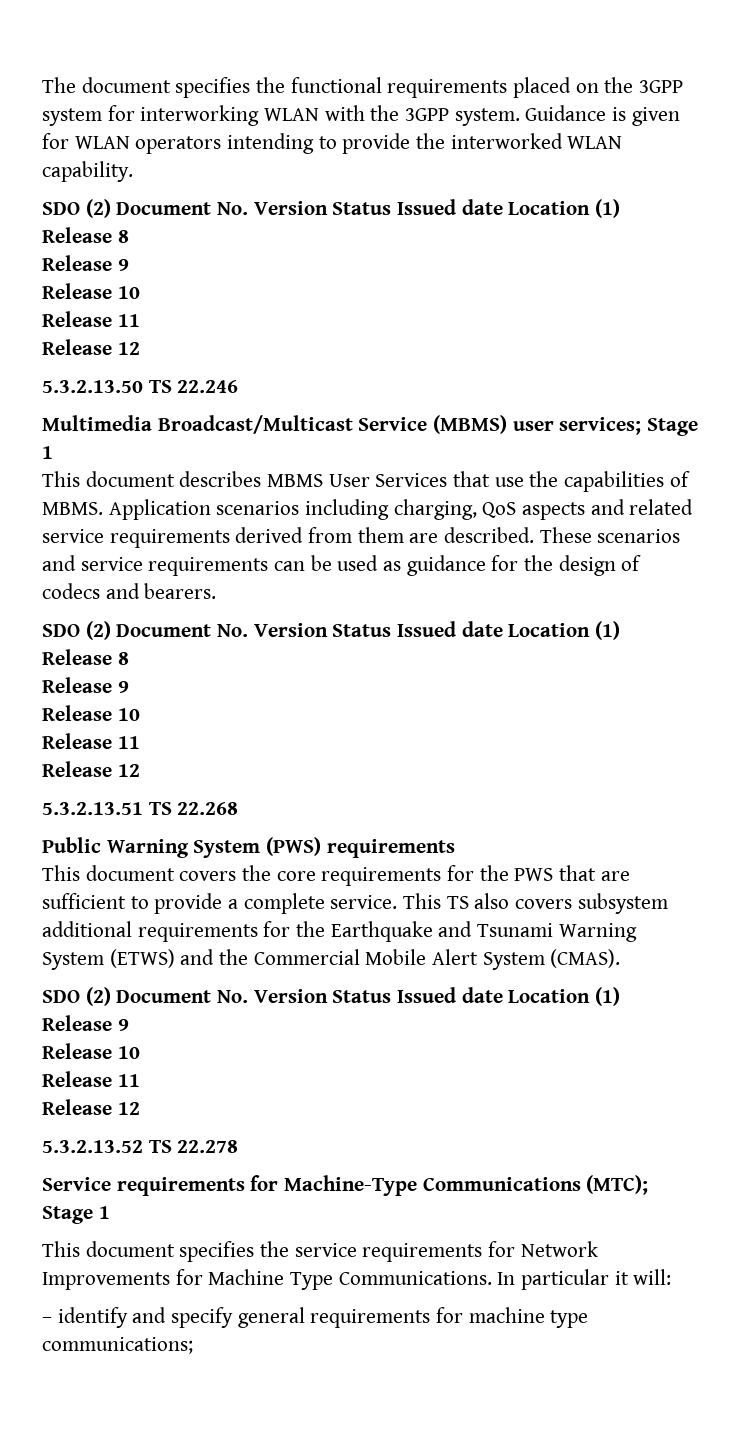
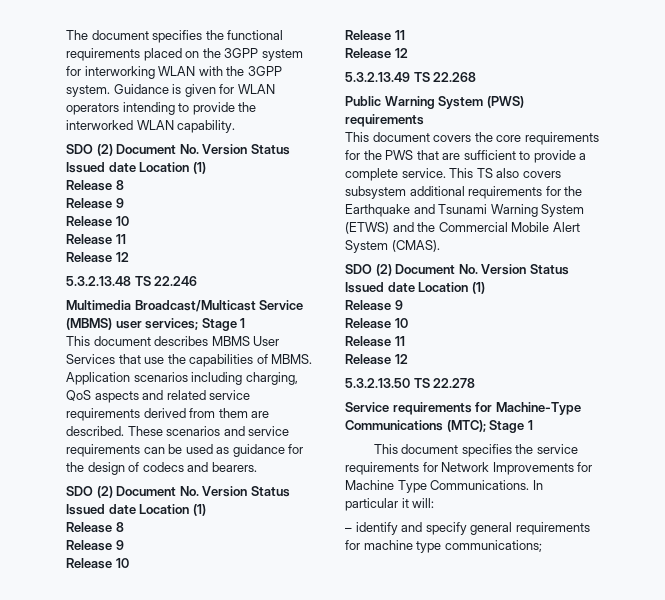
- 5.3.2.13.50 TS 22.246
+ 5.3.2.13.48 TS 22.246
- 5.3.2.13.51 TS 22.268
+ 5.3.2.13.49 TS 22.268
- 5.3.2.13.52 TS 22.278
+ 5.3.2.13.50 TS 22.278

